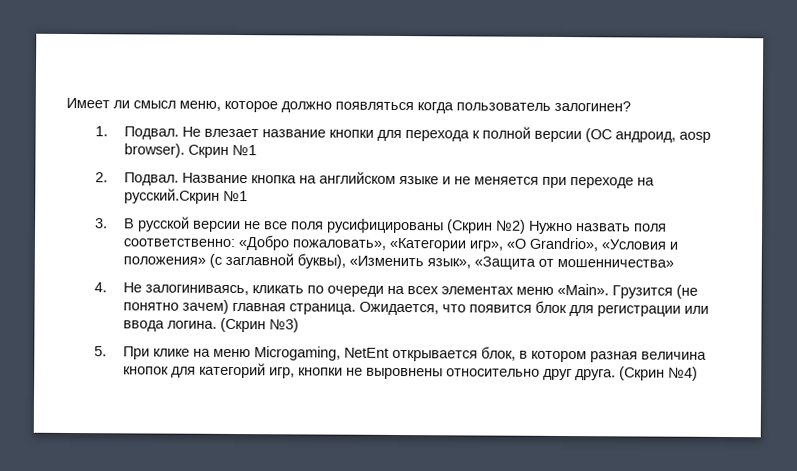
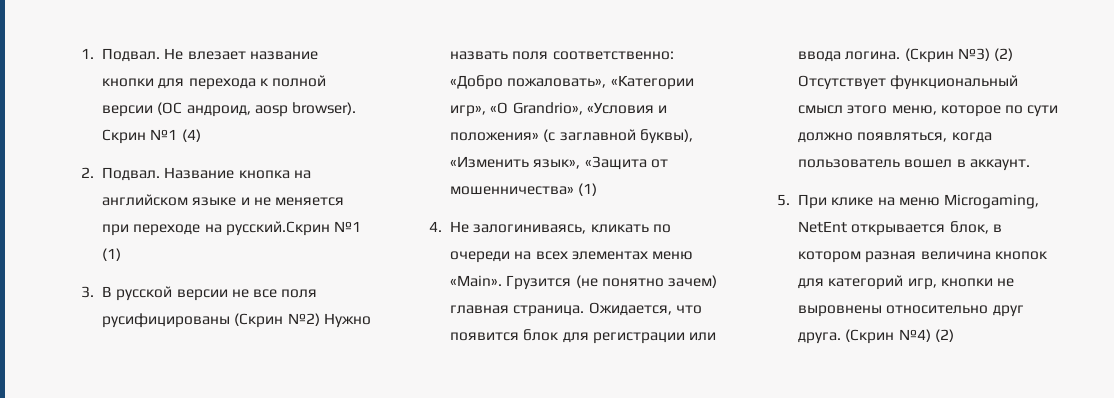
- Имеет ли смысл меню, которое должно появляться когда пользователь залогинен?
- Скрин №1
+ Скрин №1 (4)
- Название кнопка на английском языке и не меняется при переходе на русский.Скрин №1
+ Название кнопка на английском языке и не меняется при переходе на русский.Скрин №1 (1)
- 3. В русской версии не все поля русифицированы (Скрин №2) Нужно назвать поля соответственно: «Добро пожаловать», «Категории игр», «О Grandrio», «Условия и положения» (с заглавной буквы), «Изменить язык», «Защита от мошенничества»
+ 3. В русской версии не все поля русифицированы (Скрин №2) Нужно назвать поля соответственно: «Добро пожаловать», «Категории игр», «О Grandrio», «Условия и положения» (с заглавной буквы), «Изменить язык», «Защита от мошенничества» (1)
- (Скрин №3)
+ (Скрин №3) (2) Отсутствует функциональный смысл этого меню, которое по сути должно появляться, когда пользователь вошел в аккаунт.
- (Скрин №4)
+ (Скрин №4) (2)

